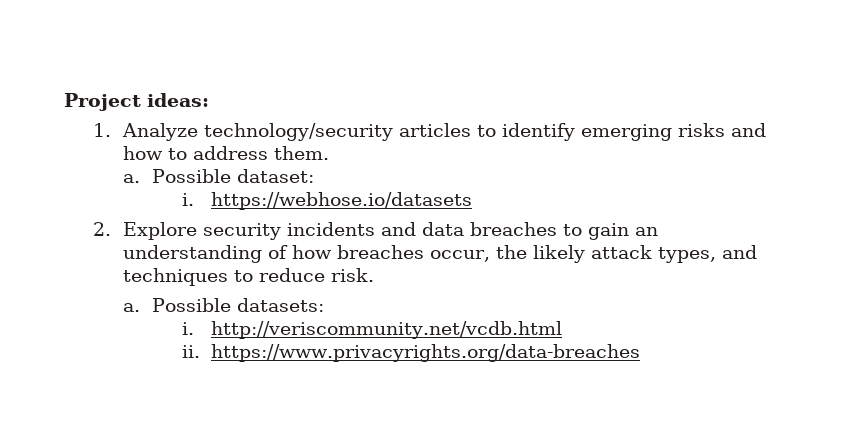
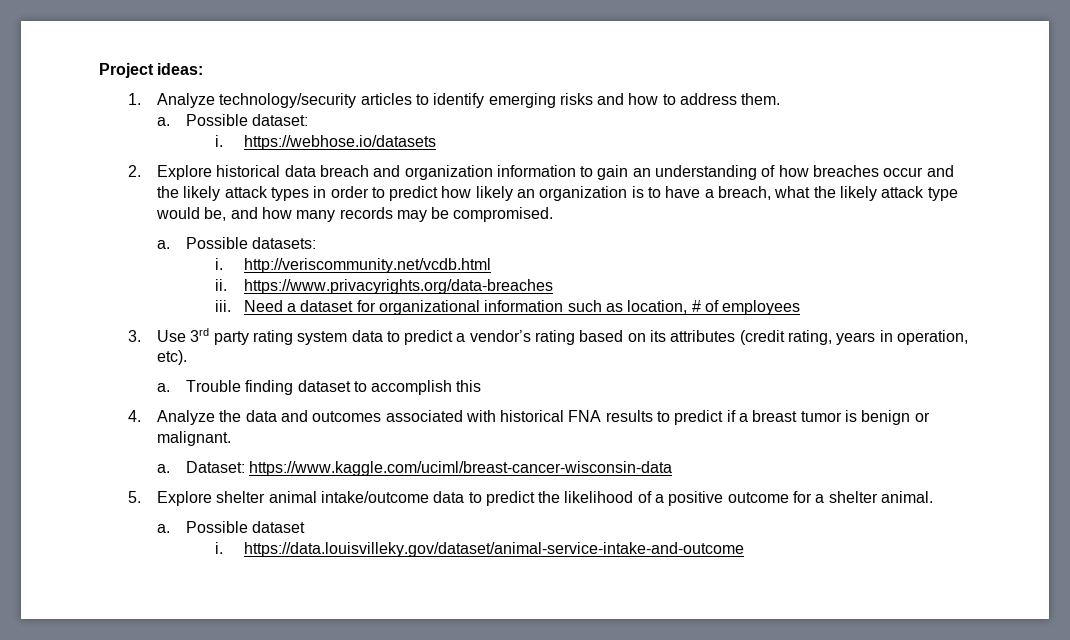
- 2. Explore security incidents and data breaches to gain an understanding of how breaches occur, the likely attack types, and techniques to reduce risk.
+ 2. Explore historical data breach and organization information to gain an understanding of how breaches occur and the likely attack types in order to predict how likely an organization is to have a breach, what the likely attack type would be, and how many records may be compromised.
+ iii. Need a dataset for organizational information such as location, # of employees
+ 3. Use 3rd party rating system data to predict a vendor’s rating based on its attributes (credit rating, years in operation, etc).
+ a. Trouble finding dataset to accomplish this
+ 4. Analyze the data and outcomes associated with historical FNA results to predict if a breast tumor is benign or malignant.
+ a. Dataset: https://www.kaggle.com/uciml/breast-cancer-wisconsin-data
+ 5. Explore shelter animal intake/outcome data to predict the likelihood of a positive outcome for a shelter animal.
+ a. Possible dataset
+ i. https://data.louisvilleky.gov/dataset/animal-service-intake-and-outcome

